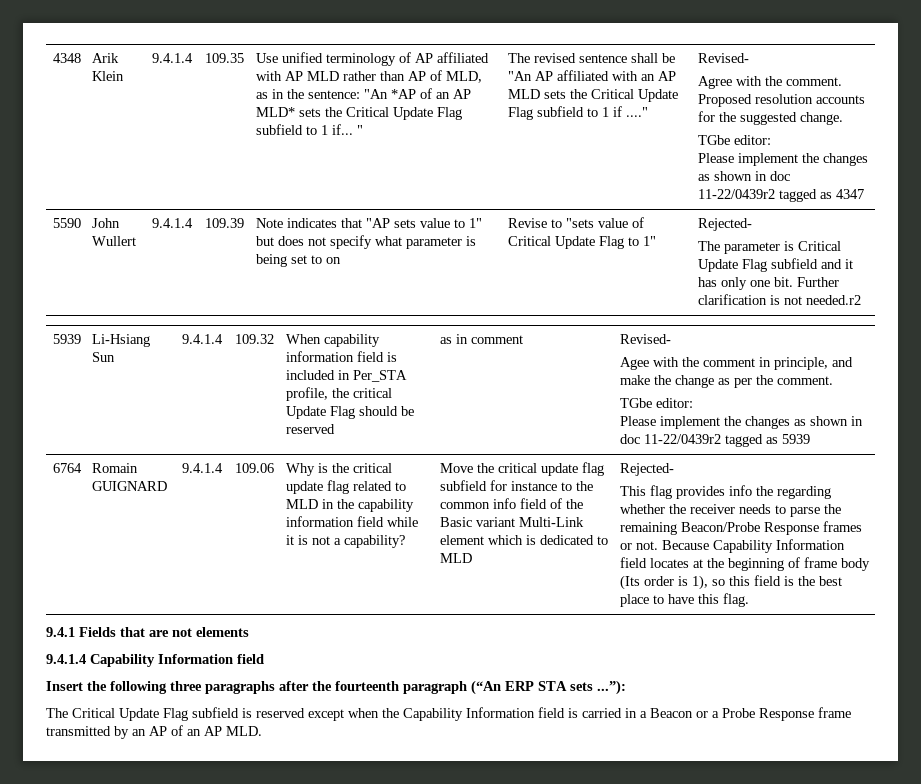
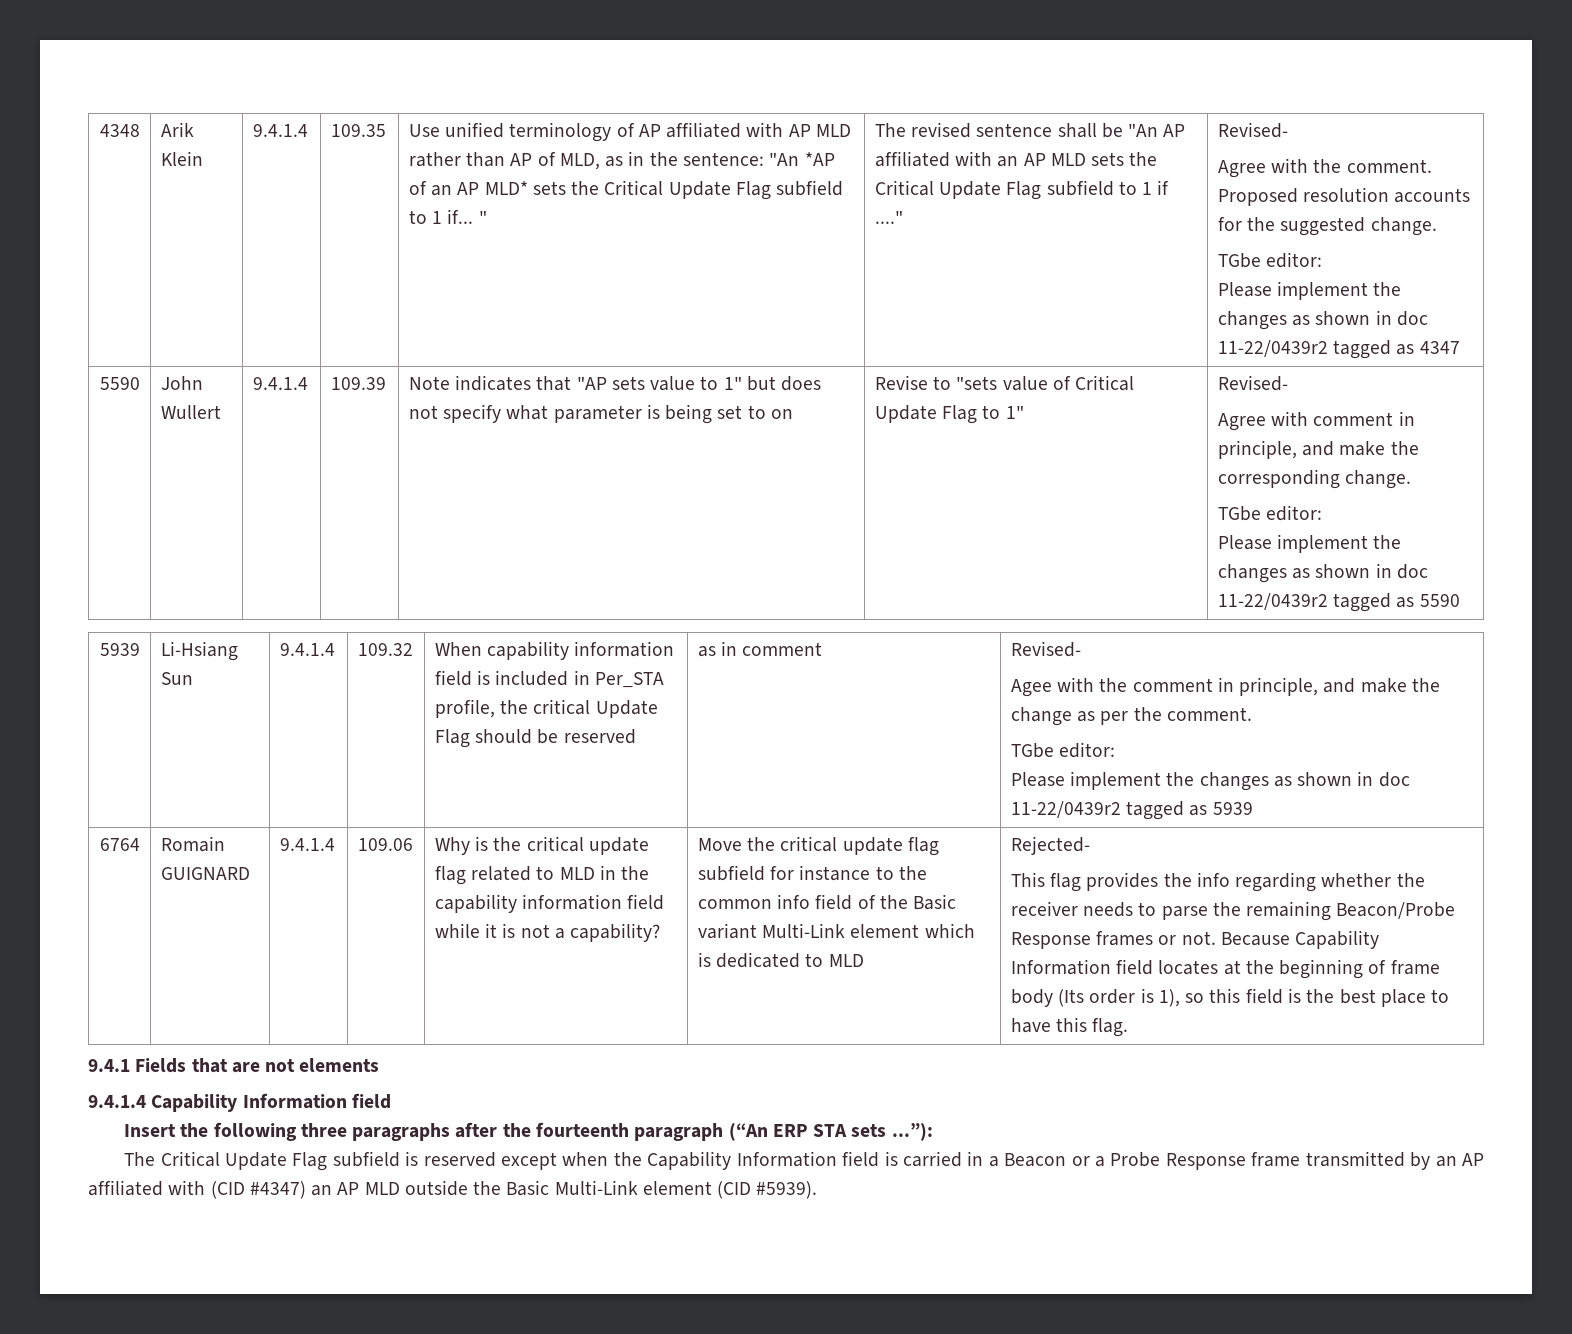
- Revise to "sets value of Critical Update Flag to 1" | Rejected-
- The parameter is Critical Update Flag subfield and it has only one bit. Further clarification is not needed.r2
+ Revise to "sets value of Critical Update Flag to 1" | Revised-
+ Agree with comment in principle, and make the corresponding change.
+ TGbe editor:
+ Please implement the changes as shown in doc 11-22/0439r2 tagged as 5590
- This flag provides info the regarding whether the receiver needs to parse the remaining Beacon/Probe Response frames or not.
+ This flag provides the info regarding whether the receiver needs to parse the remaining Beacon/Probe Response frames or not.
- The Critical Update Flag subfield is reserved except when the Capability Information field is carried in a Beacon or a Probe Response frame transmitted by an AP of an AP MLD.
+ The Critical Update Flag subfield is reserved except when the Capability Information field is carried in a Beacon or a Probe Response frame transmitted by an AP affiliated with (CID #4347) an AP MLD outside the Basic Multi-Link element (CID #5939).

